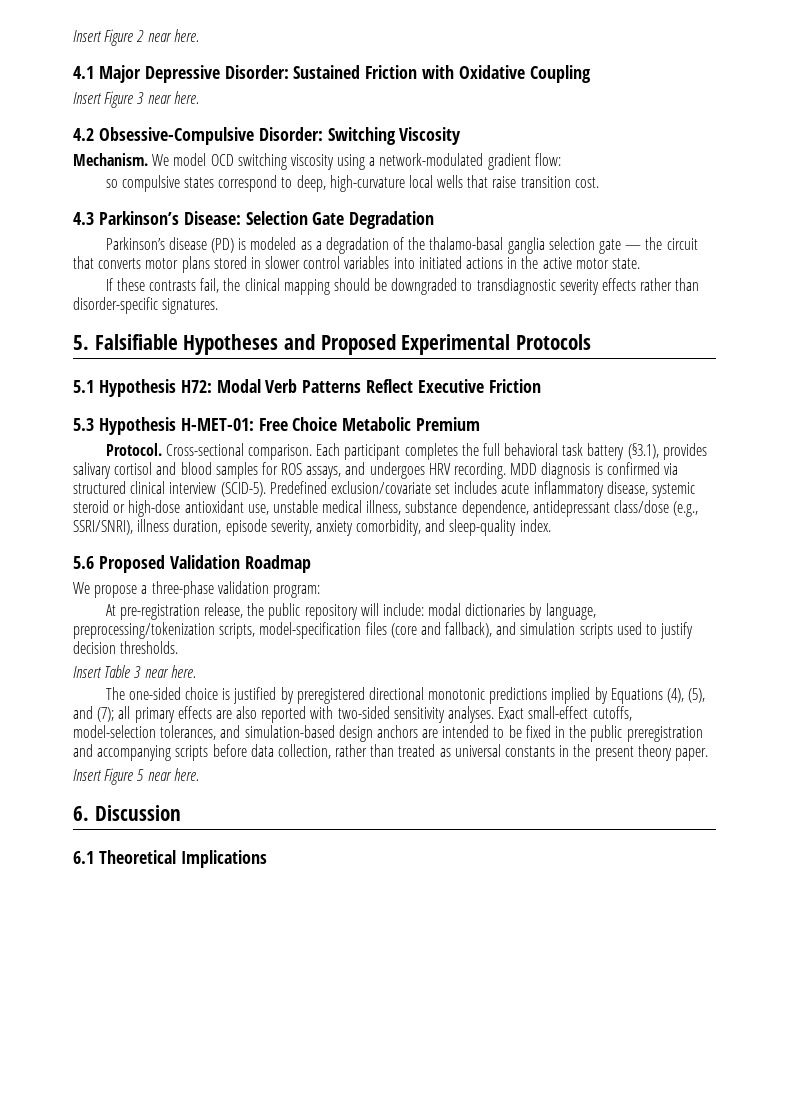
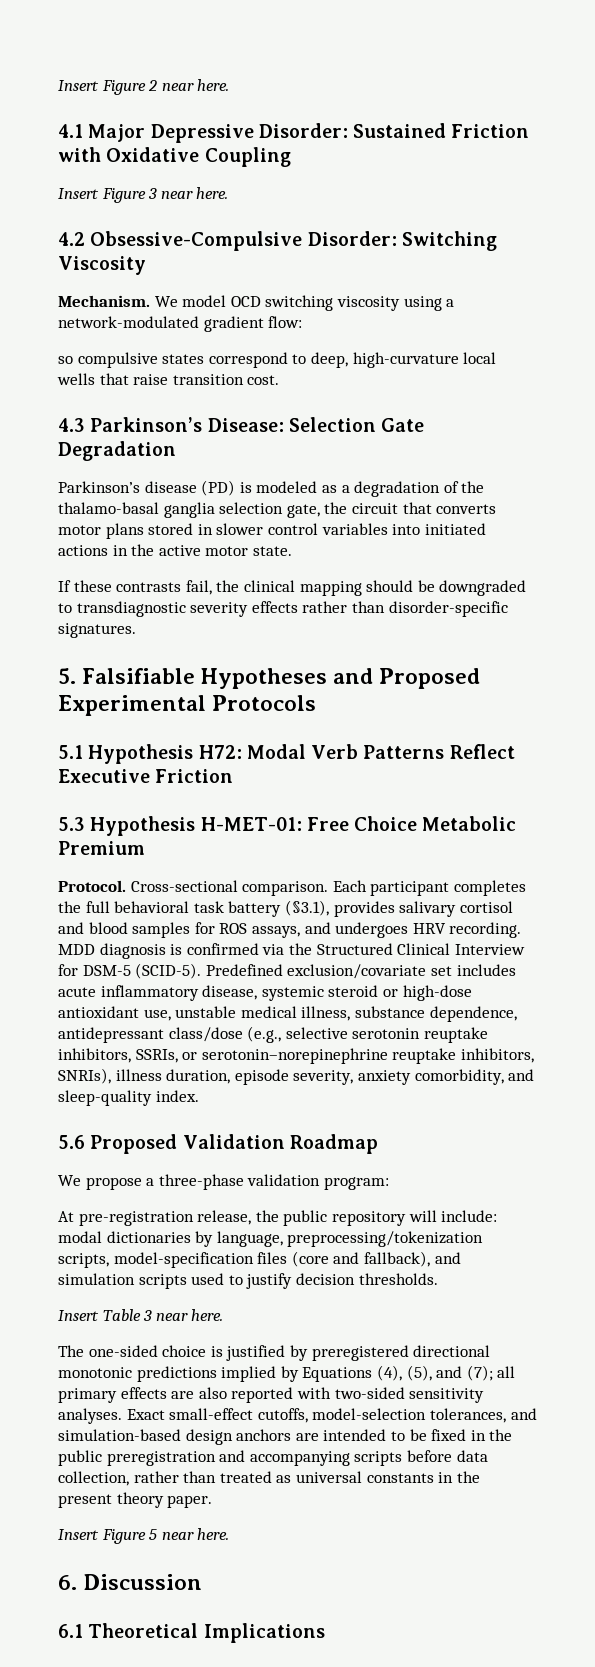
- Parkinson’s disease (PD) is modeled as a degradation of the thalamo-basal ganglia selection gate — the circuit that converts motor plans stored in slower control variables into initiated actions in the active motor state.
+ Parkinson’s disease (PD) is modeled as a degradation of the thalamo-basal ganglia selection gate, the circuit that converts motor plans stored in slower control variables into initiated actions in the active motor state.
- MDD diagnosis is confirmed via structured clinical interview (SCID-5).
+ MDD diagnosis is confirmed via the Structured Clinical Interview for DSM-5 (SCID-5).
- Predefined exclusion/covariate set includes acute inflammatory disease, systemic steroid or high-dose antioxidant use, unstable medical illness, substance dependence, antidepressant class/dose (e.g., SSRI/SNRI), illness duration, episode severity, anxiety comorbidity, and sleep-quality index.
+ Predefined exclusion/covariate set includes acute inflammatory disease, systemic steroid or high-dose antioxidant use, unstable medical illness, substance dependence, antidepressant class/dose (e.g., selective serotonin reuptake inhibitors, SSRIs, or serotonin–norepinephrine reuptake inhibitors, SNRIs), illness duration, episode severity, anxiety comorbidity, and sleep-quality index.

